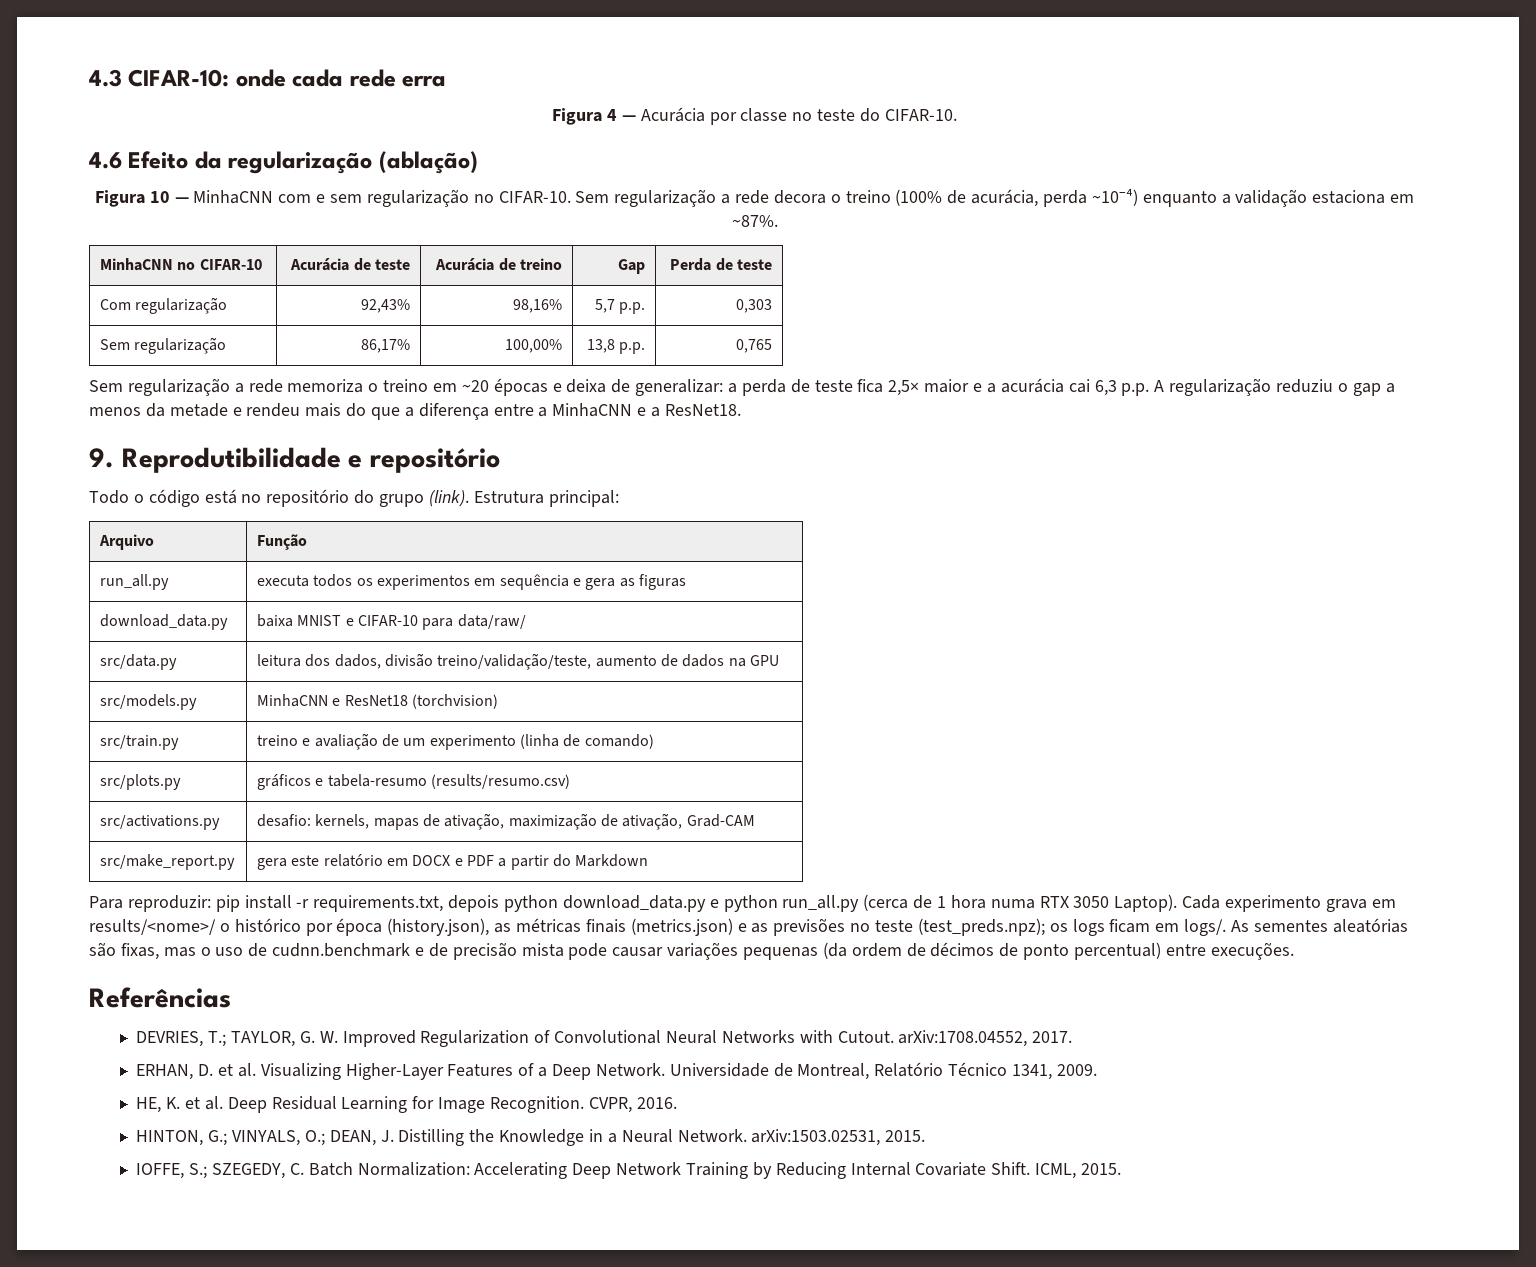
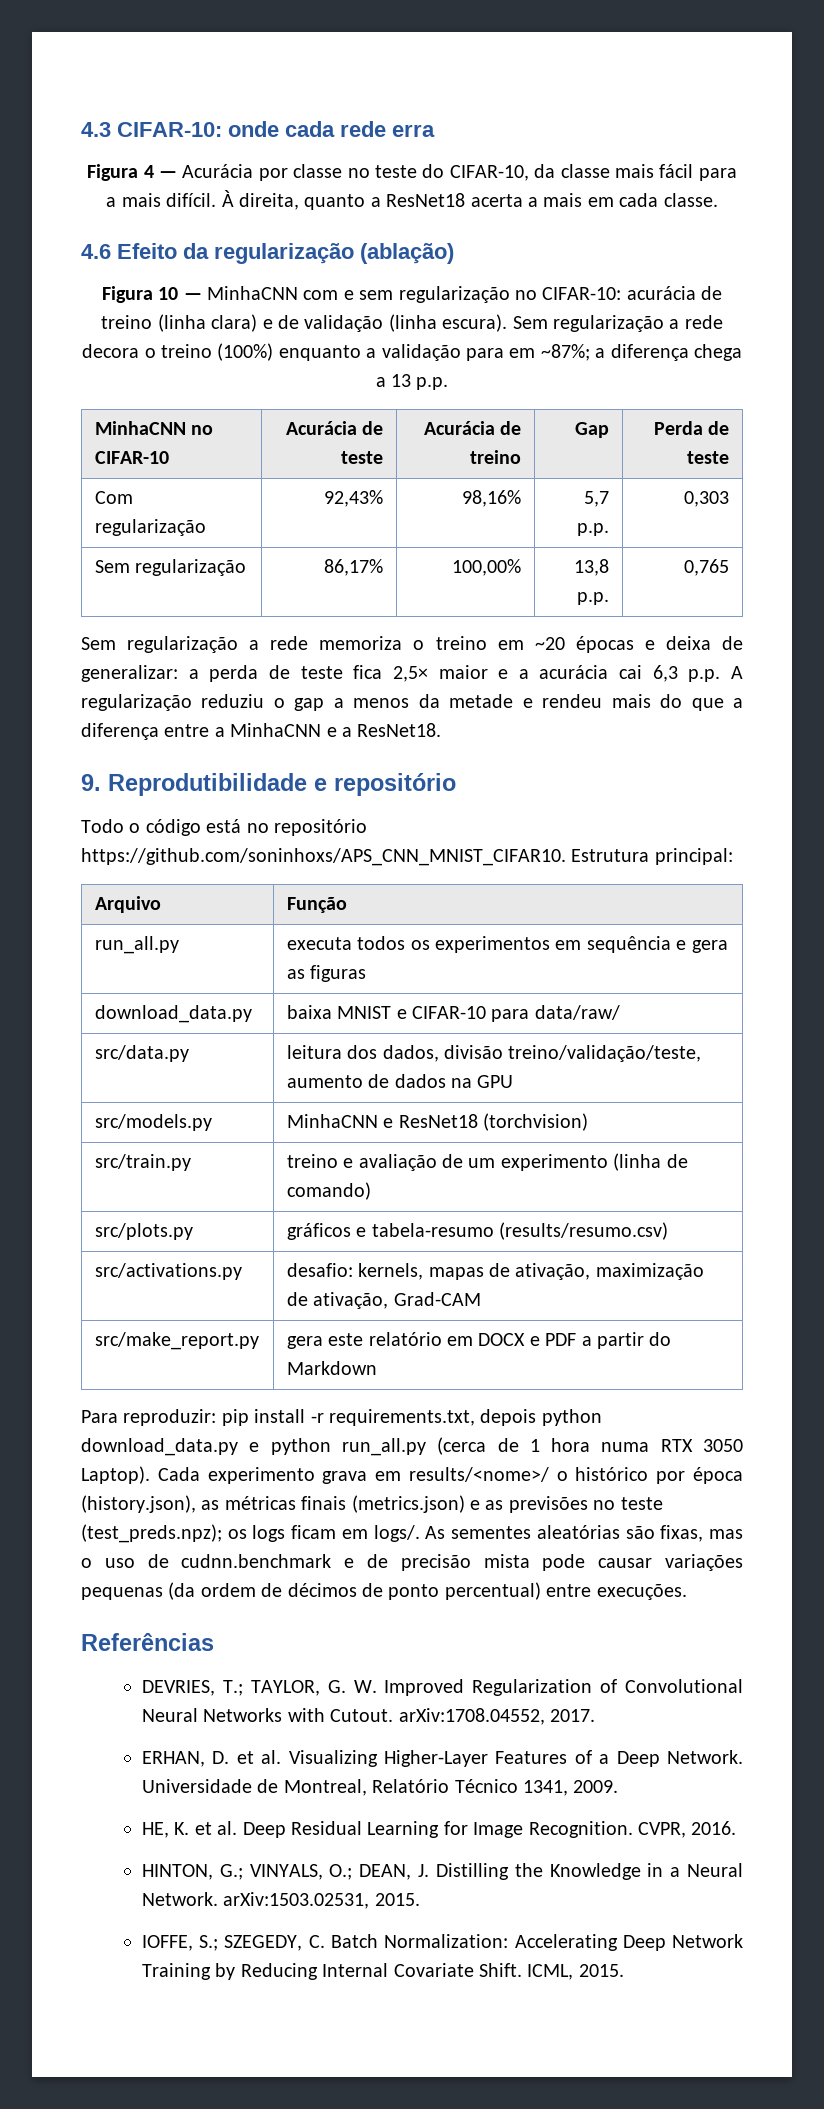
- Figura 4 — Acurácia por classe no teste do CIFAR-10.
+ Figura 4 — Acurácia por classe no teste do CIFAR-10, da classe mais fácil para a mais difícil. À direita, quanto a ResNet18 acerta a mais em cada classe.
- Figura 10 — MinhaCNN com e sem regularização no CIFAR-10.
+ Figura 10 — MinhaCNN com e sem regularização no CIFAR-10: acurácia de treino (linha clara) e de validação (linha escura).
- Sem regularização a rede decora o treino (100% de acurácia, perda ~10⁻⁴) enquanto a validação estaciona em ~87%.
+ Sem regularização a rede decora o treino (100%) enquanto a validação para em ~87%; a diferença chega a 13 p.p.
- Todo o código está no repositório do grupo (link). Estrutura principal:
+ Todo o código está no repositório https://github.com/soninhoxs/APS_CNN_MNIST_CIFAR10. Estrutura principal:

